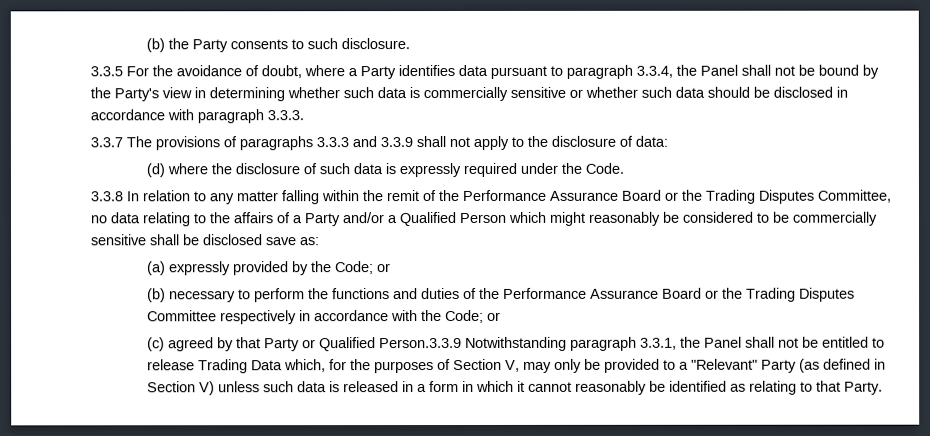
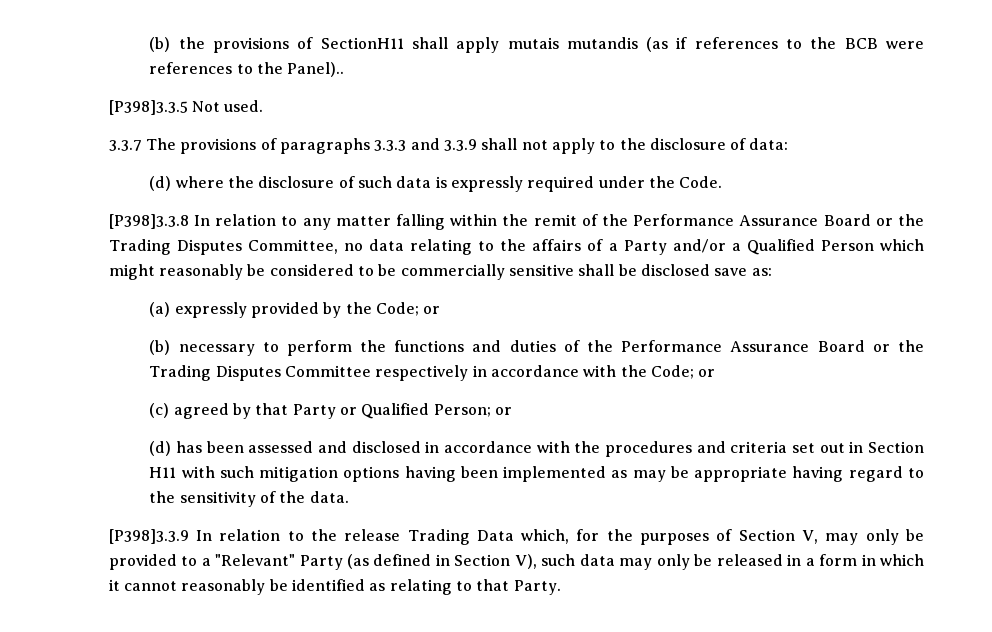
- (b) the Party consents to such disclosure.
- 3.3.5 For the avoidance of doubt, where a Party identifies data pursuant to paragraph 3.3.4, the Panel shall not be bound by the Party's view in determining whether such data is commercially sensitive or whether such data should be disclosed in accordance with paragraph 3.3.3.
+ (b) the provisions of SectionH11 shall apply mutais mutandis (as if references to the BCB were references to the Panel)..
+ [P398]3.3.5 Not used.
- 3.3.8 In relation to any matter falling within the remit of the Performance Assurance Board or the Trading Disputes Committee, no data relating to the affairs of a Party and/or a Qualified Person which might reasonably be considered to be commercially sensitive shall be disclosed save as:
+ [P398]3.3.8 In relation to any matter falling within the remit of the Performance Assurance Board or the Trading Disputes Committee, no data relating to the affairs of a Party and/or a Qualified Person which might reasonably be considered to be commercially sensitive shall be disclosed save as:
- (c) agreed by that Party or Qualified Person.3.3.9 Notwithstanding paragraph 3.3.1, the Panel shall not be entitled to release Trading Data which, for the purposes of Section V, may only be provided to a "Relevant" Party (as defined in Section V) unless such data is released in a form in which it cannot reasonably be identified as relating to that Party.
+ (c) agreed by that Party or Qualified Person; or
+ (d) has been assessed and disclosed in accordance with the procedures and criteria set out in Section H11 with such mitigation options having been implemented as may be appropriate having regard to the sensitivity of the data.
+ [P398]3.3.9 In relation to the release Trading Data which, for the purposes of Section V, may only be provided to a "Relevant" Party (as defined in Section V), such data may only be released in a form in which it cannot reasonably be identified as relating to that Party.

